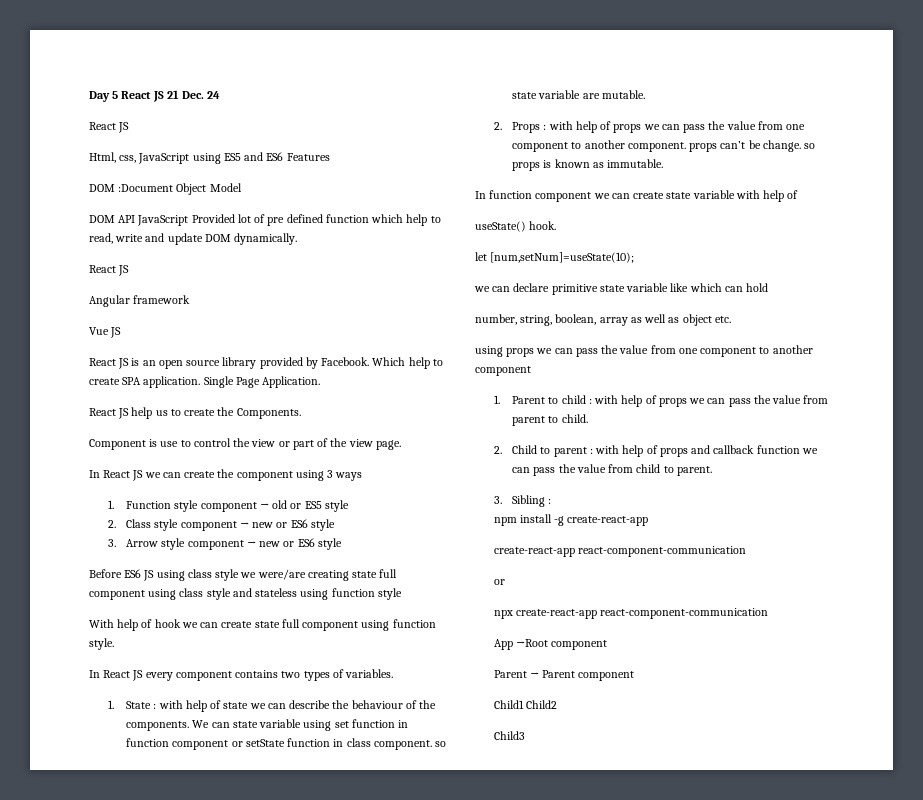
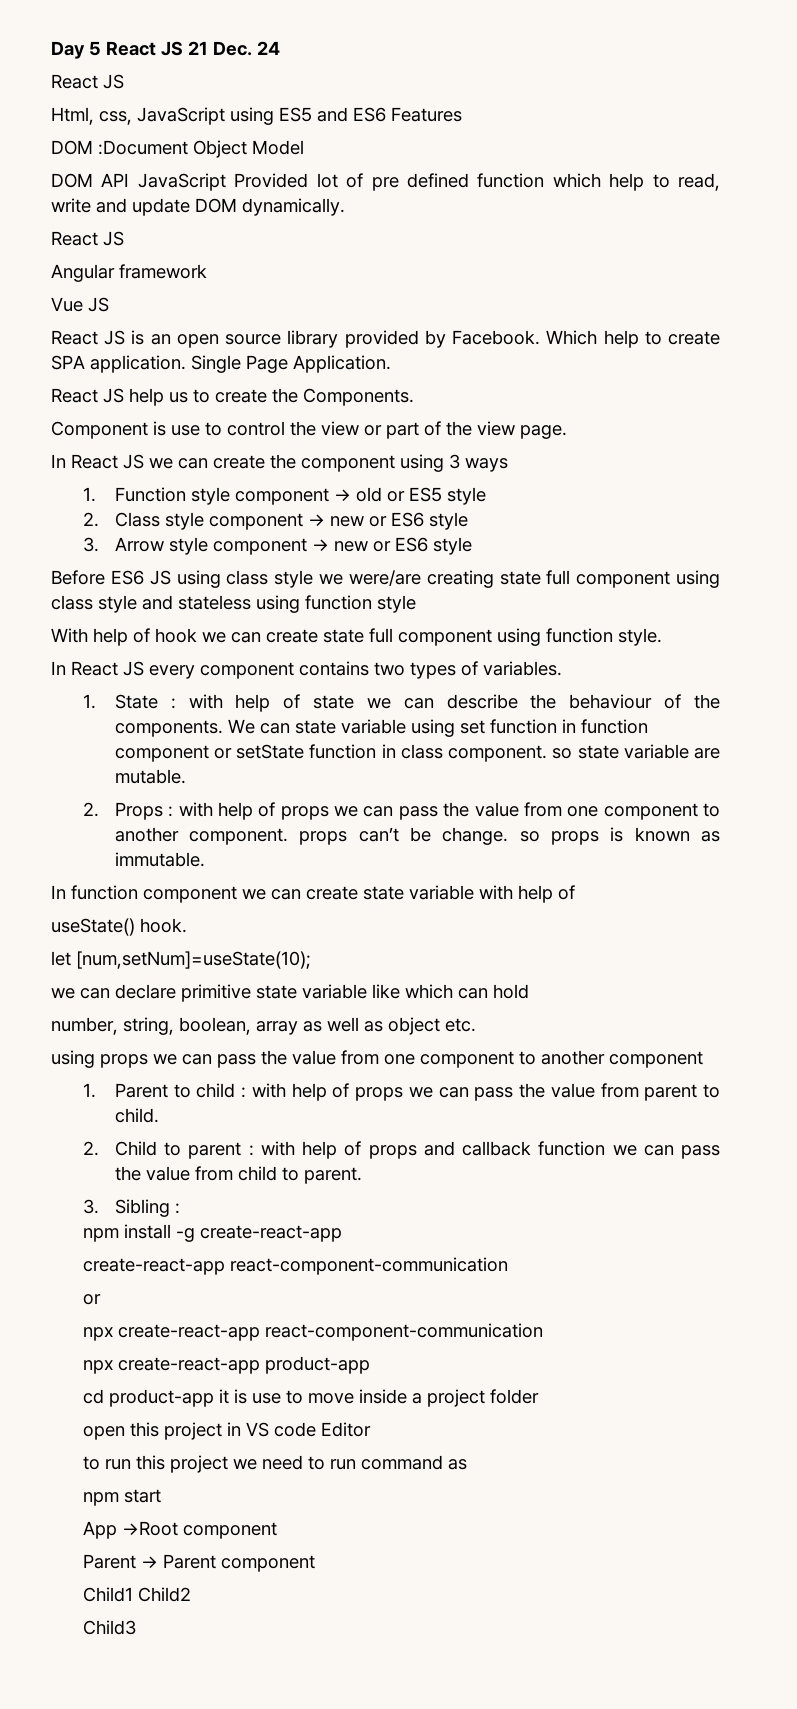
+ npx create-react-app product-app
+ cd product-app it is use to move inside a project folder
+ open this project in VS code Editor
+ to run this project we need to run command as
+ npm start

